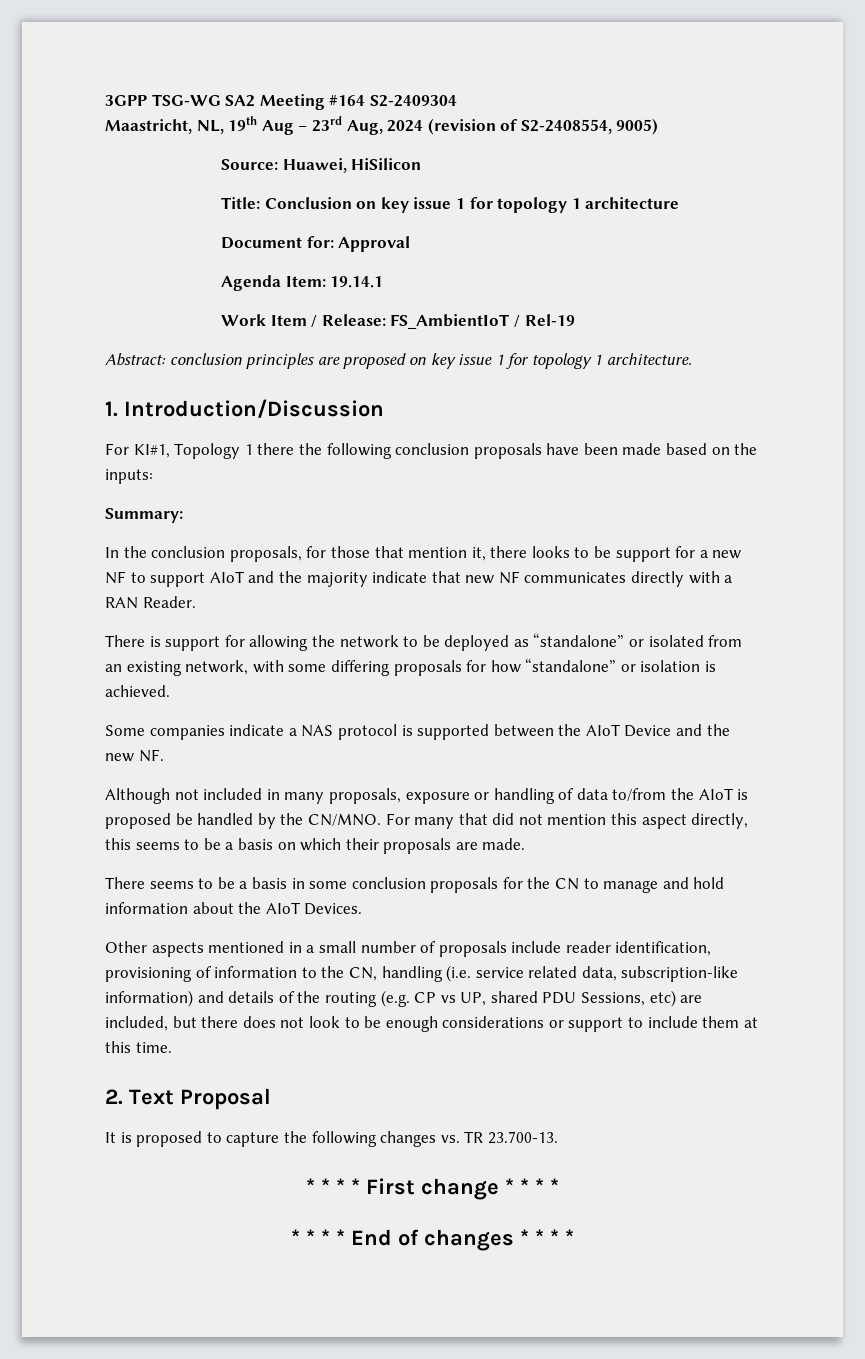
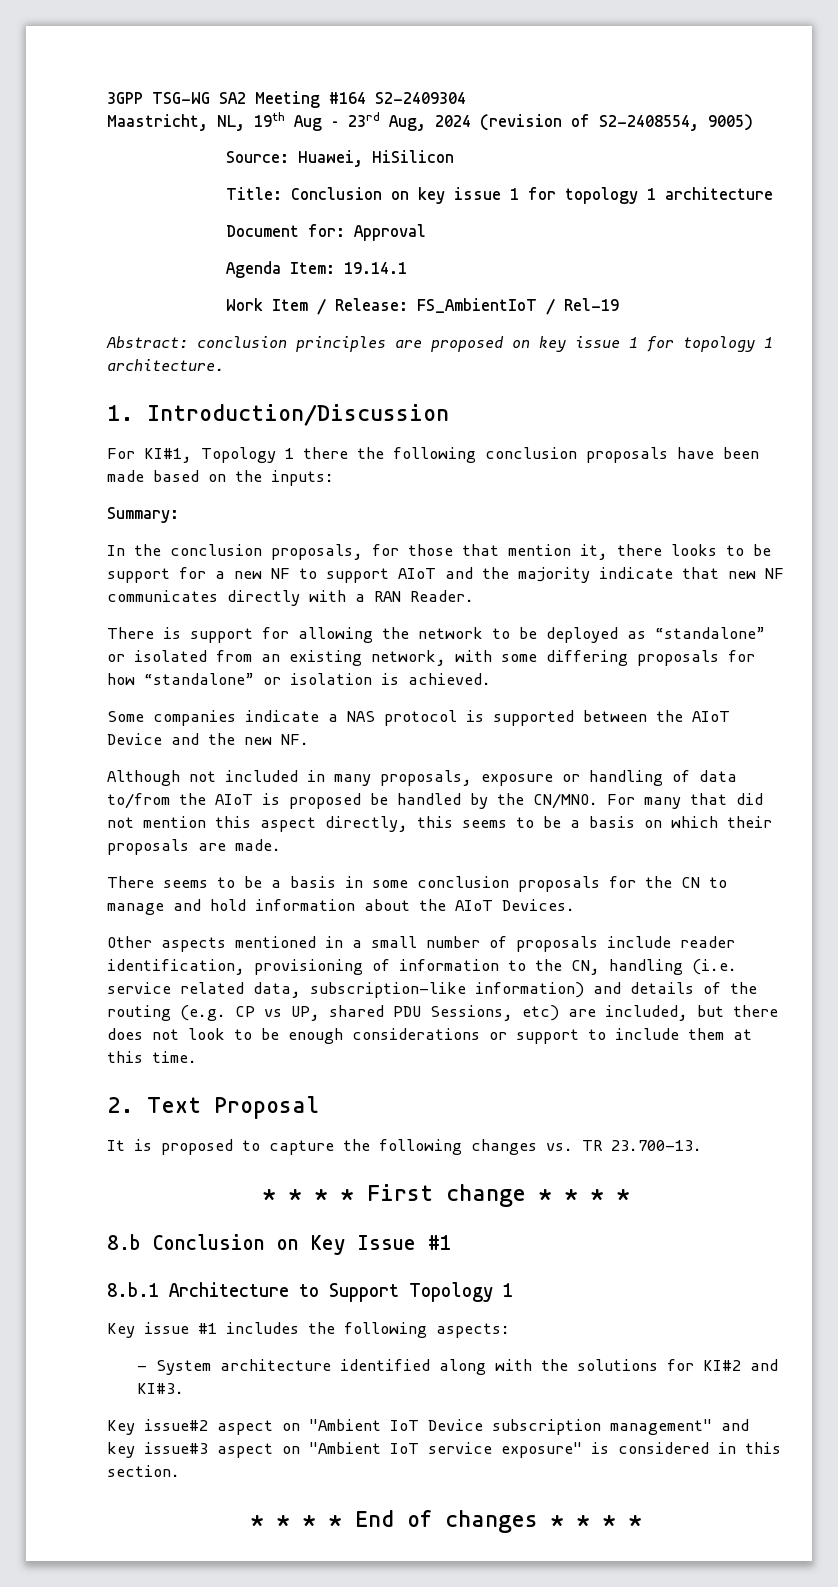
+ 8.b Conclusion on Key Issue #1
+ 8.b.1 Architecture to Support Topology 1
+ Key issue #1 includes the following aspects:
+ - System architecture identified along with the solutions for KI#2 and KI#3.
+ Key issue#2 aspect on "Ambient IoT Device subscription management" and key issue#3 aspect on "Ambient IoT service exposure" is considered in this section.

